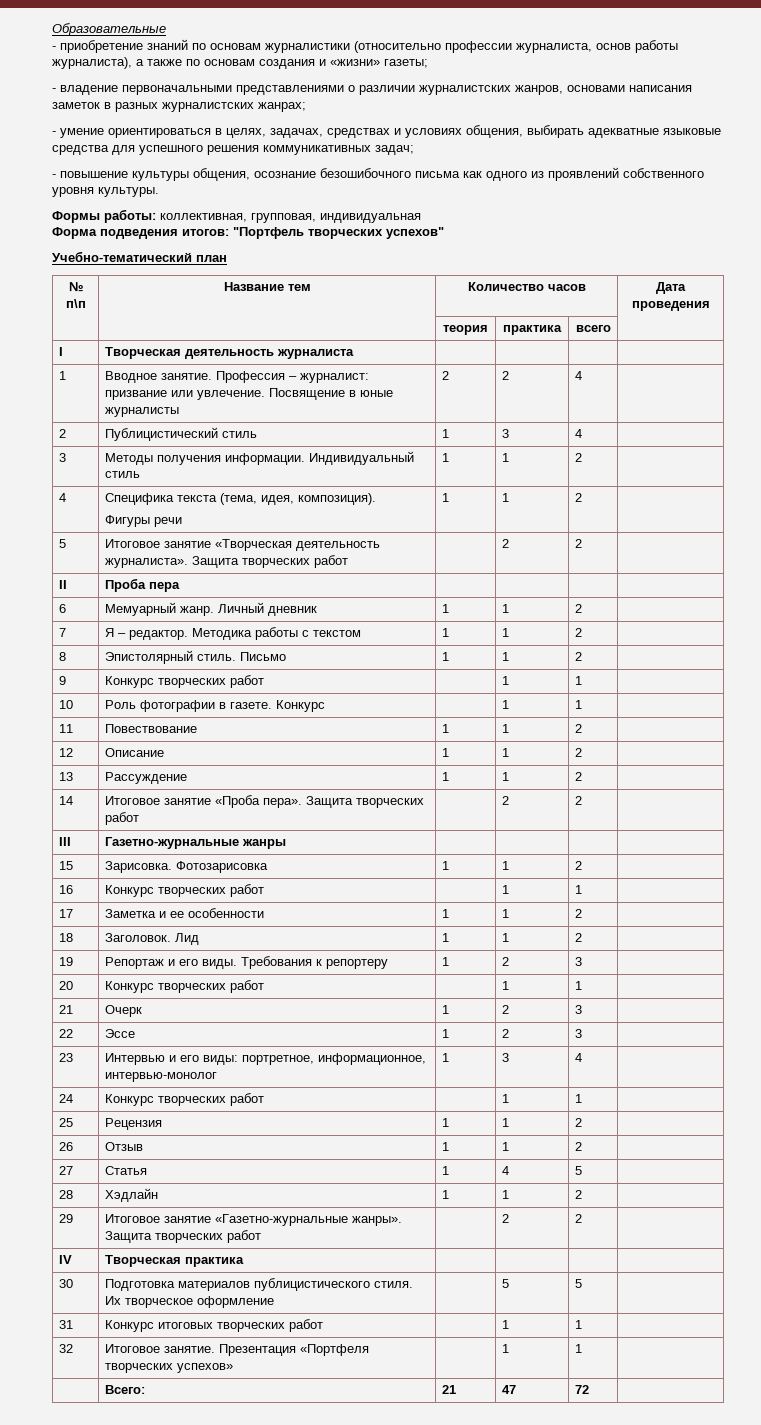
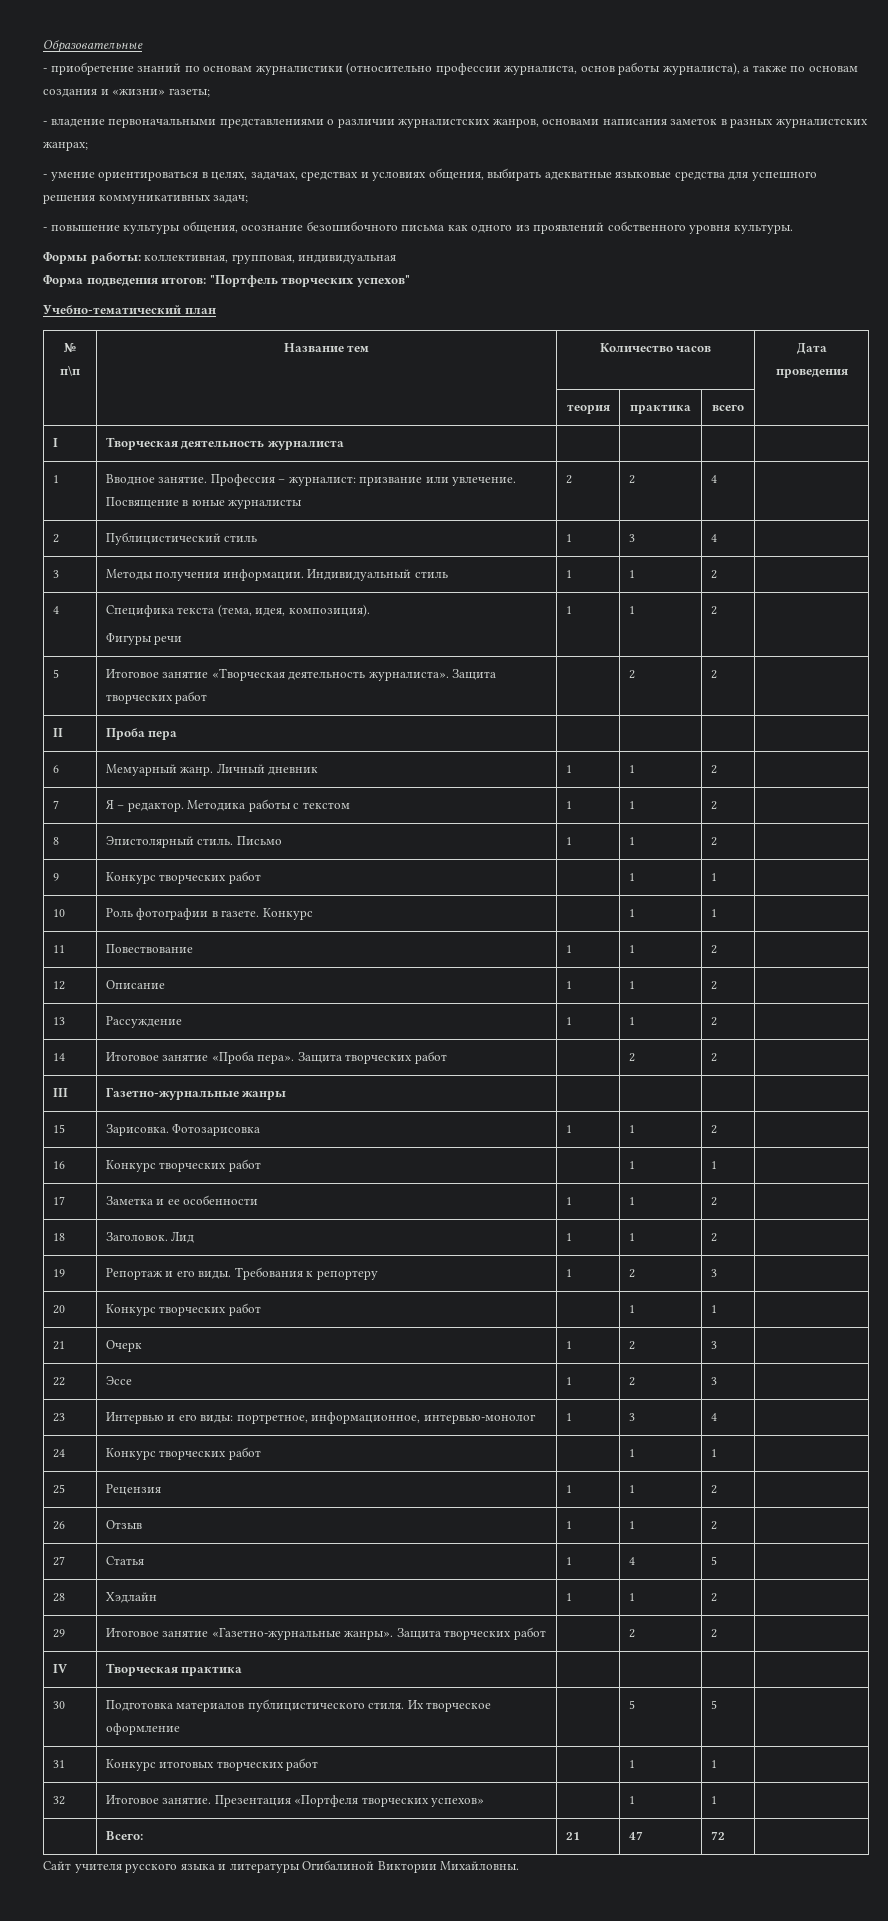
+ Cайт учителя русского языка и литературы Огибалиной Виктории Михайловны.

